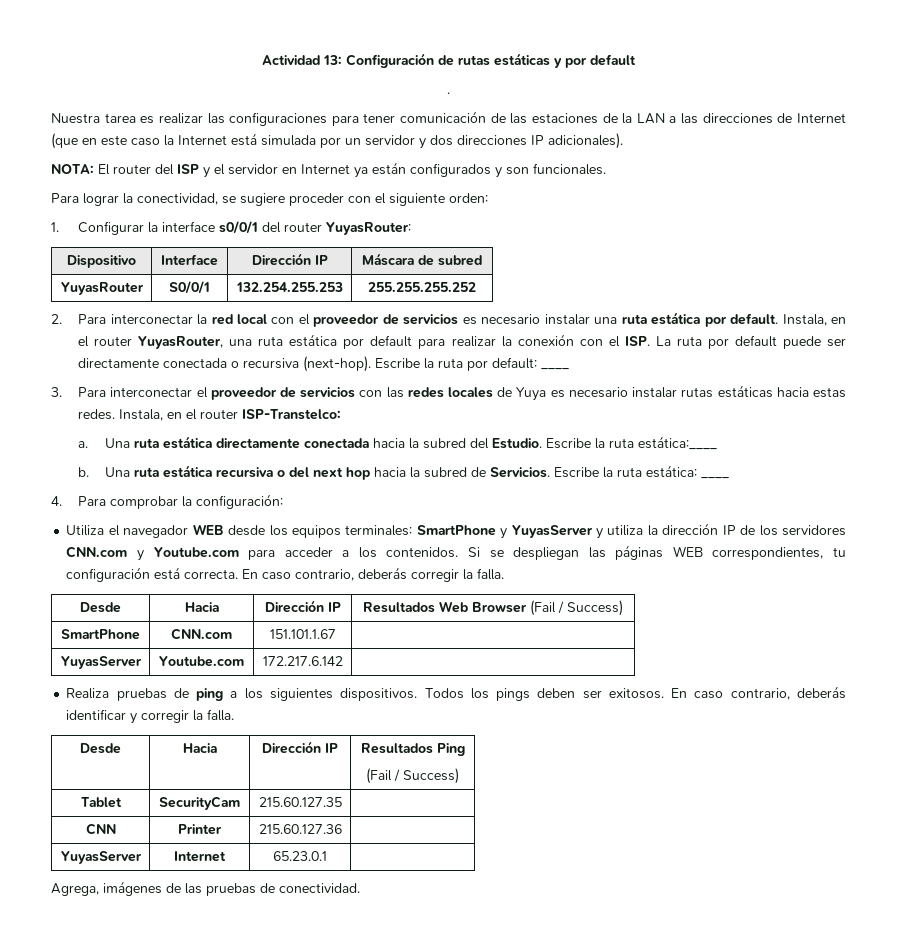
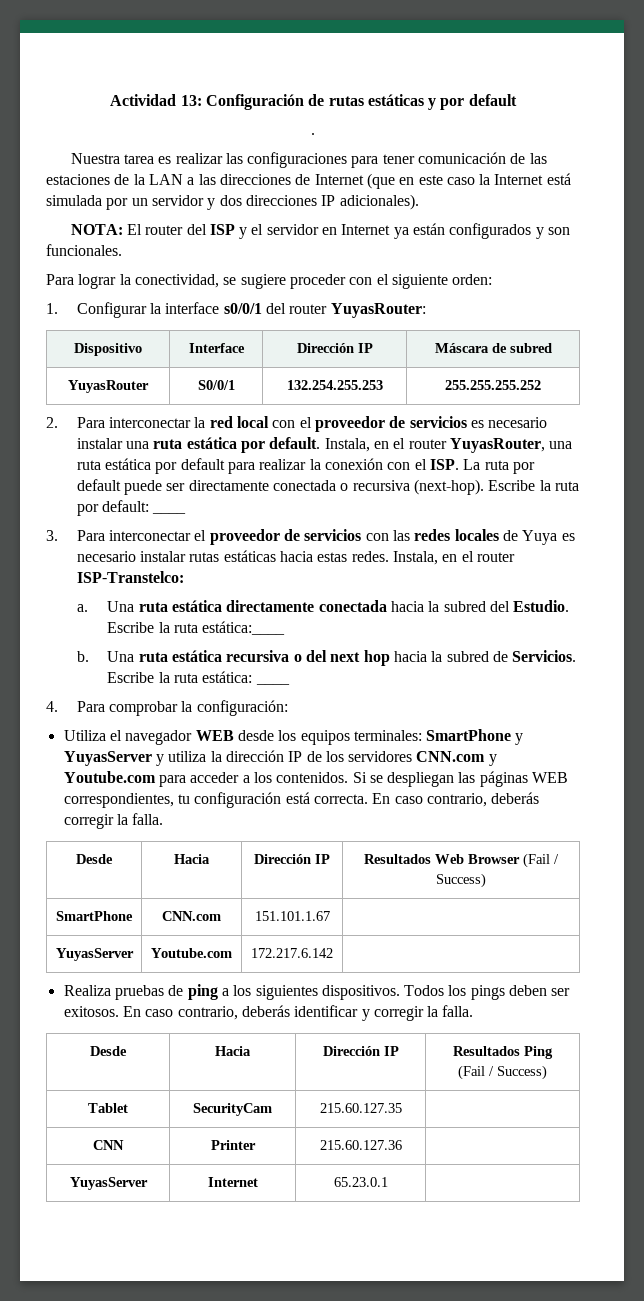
- Agrega, imágenes de las pruebas de conectividad.

